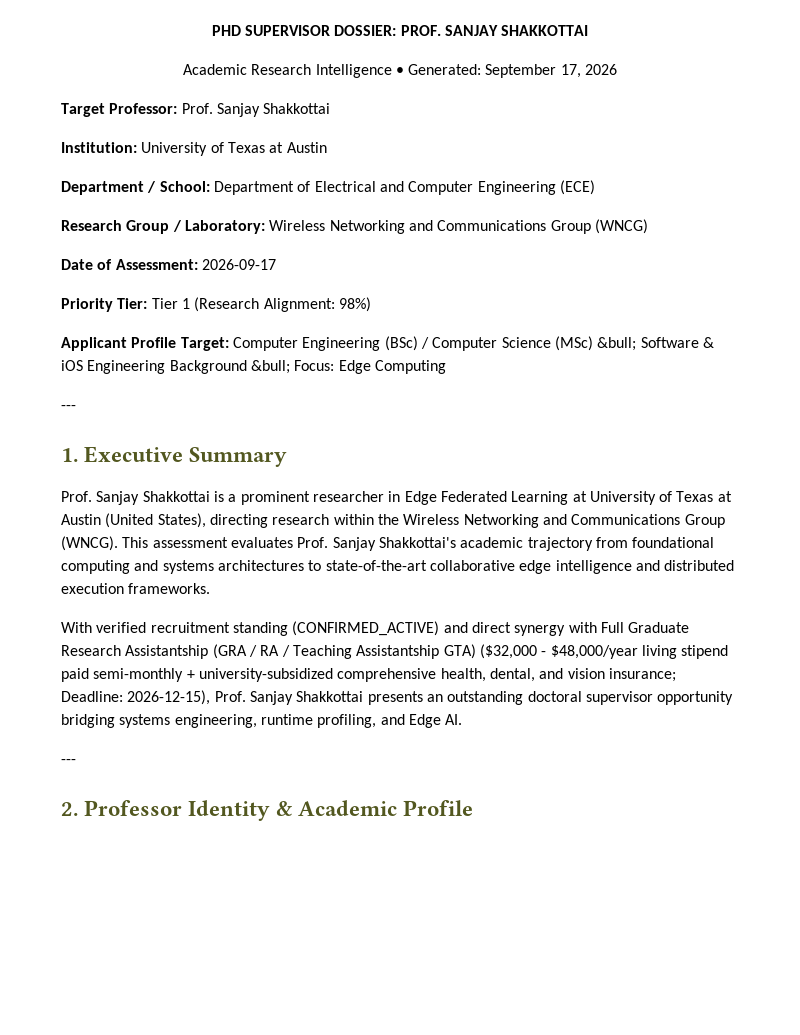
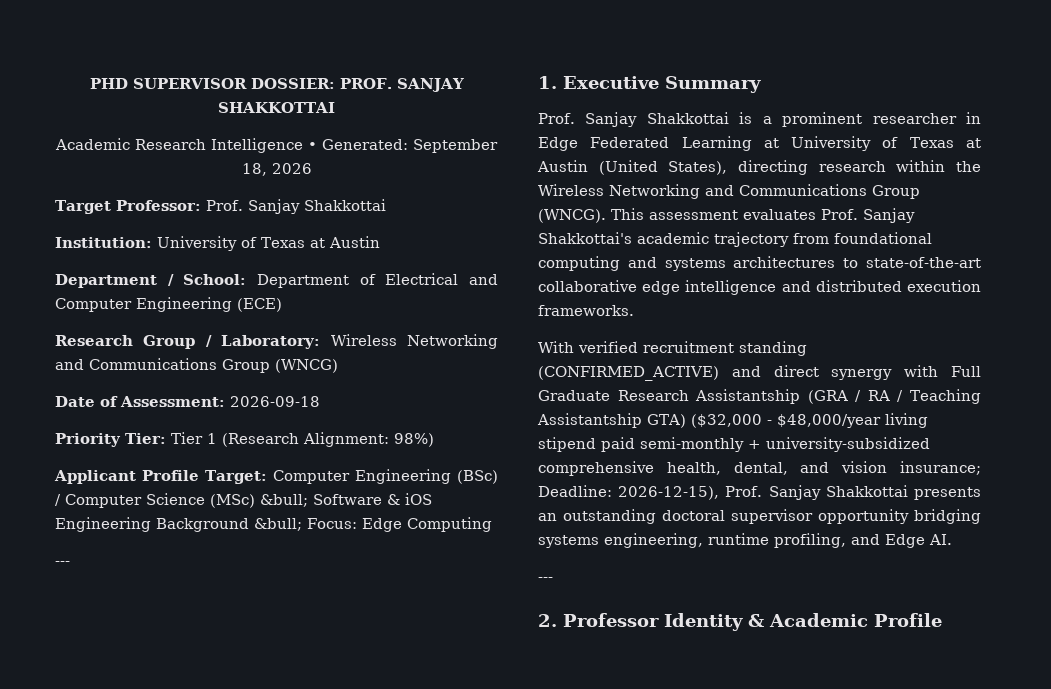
- Academic Research Intelligence • Generated: September 17, 2026
+ Academic Research Intelligence • Generated: September 18, 2026
- Date of Assessment: 2026-09-17
+ Date of Assessment: 2026-09-18

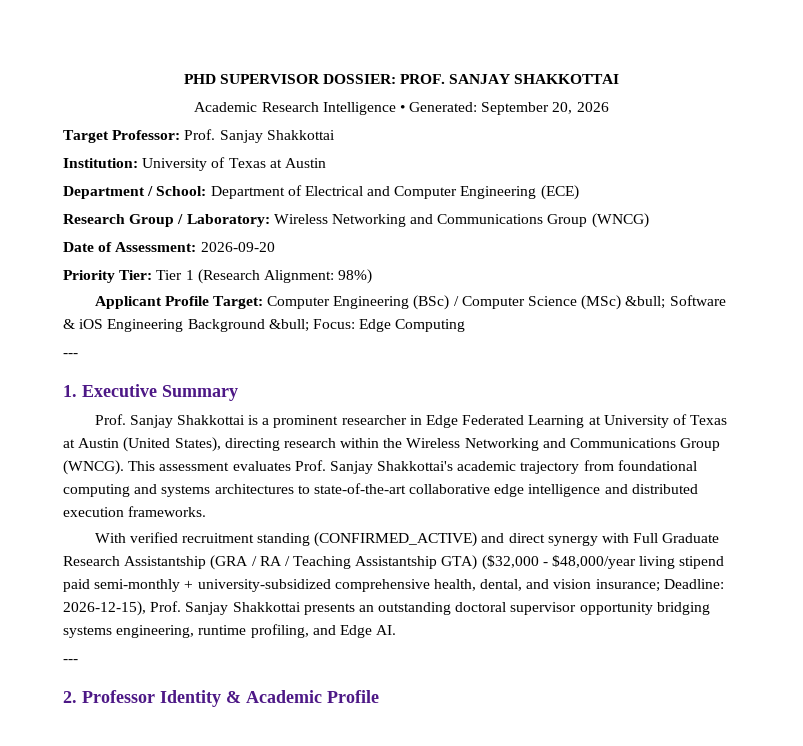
- Academic Research Intelligence • Generated: September 18, 2026
+ Academic Research Intelligence • Generated: September 20, 2026
- Date of Assessment: 2026-09-18
+ Date of Assessment: 2026-09-20

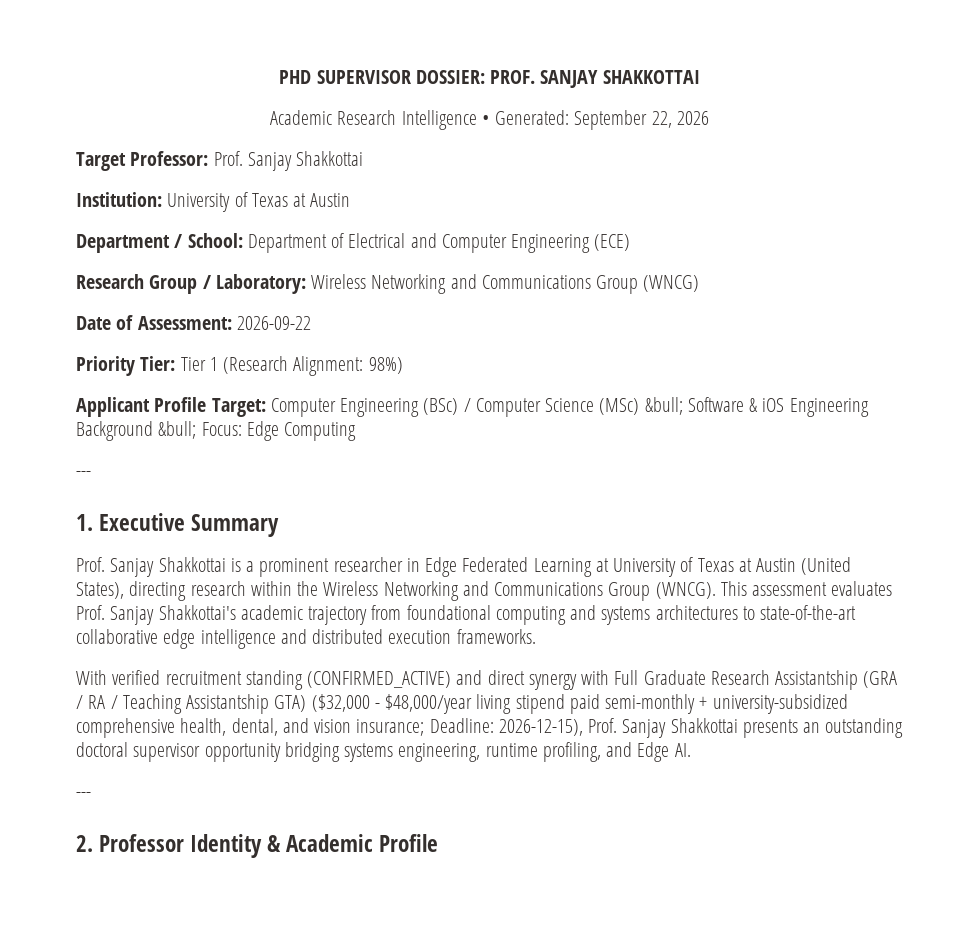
- Academic Research Intelligence • Generated: September 20, 2026
+ Academic Research Intelligence • Generated: September 22, 2026
- Date of Assessment: 2026-09-20
+ Date of Assessment: 2026-09-22

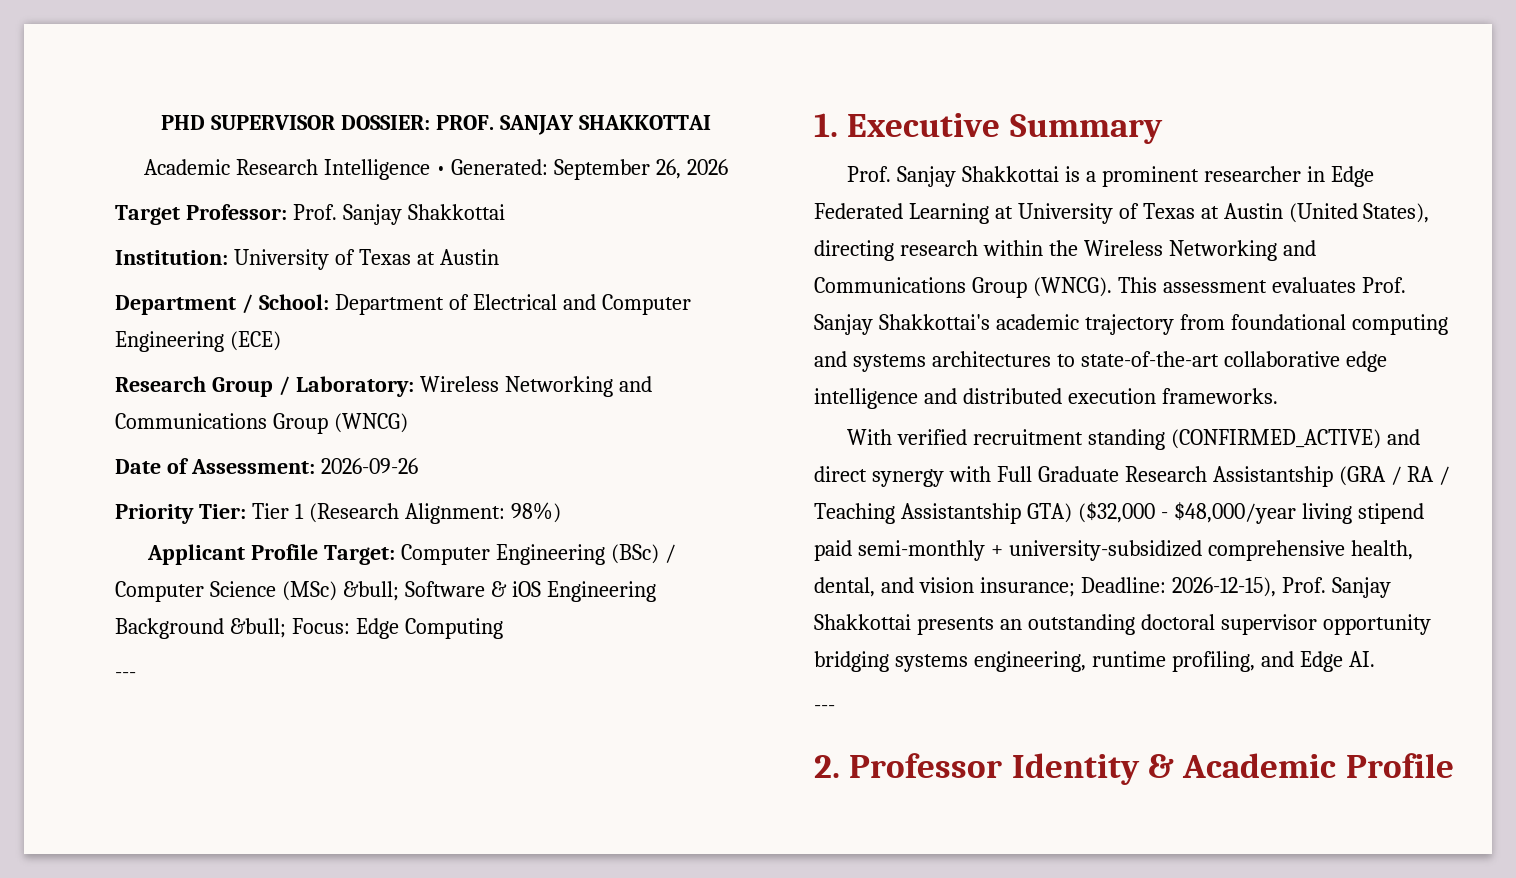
- Academic Research Intelligence • Generated: September 22, 2026
+ Academic Research Intelligence • Generated: September 26, 2026
- Date of Assessment: 2026-09-22
+ Date of Assessment: 2026-09-26

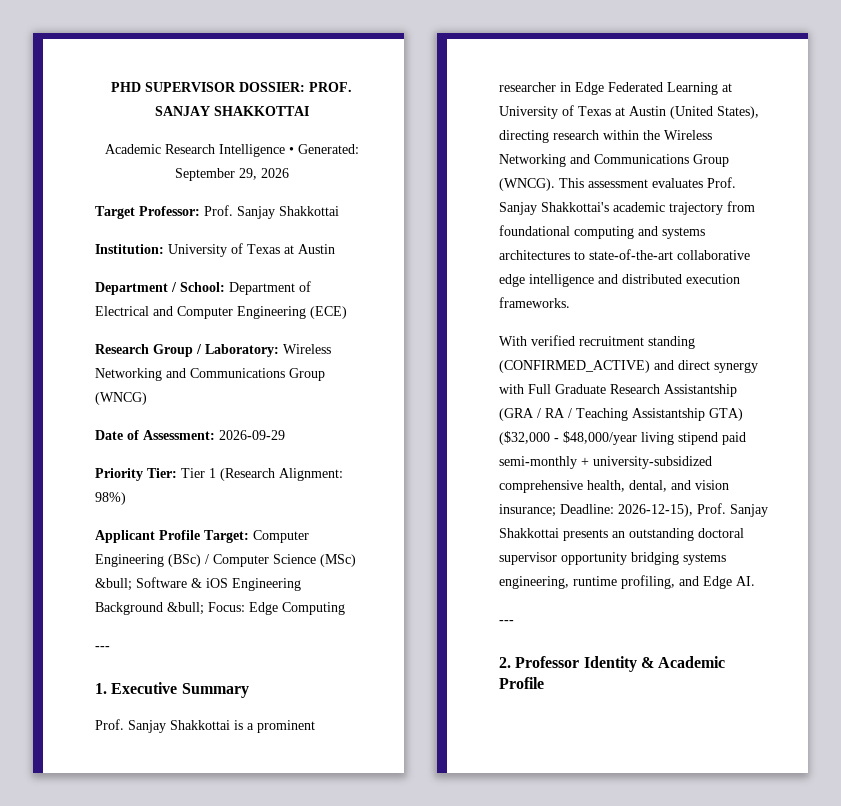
- Academic Research Intelligence • Generated: September 26, 2026
+ Academic Research Intelligence • Generated: September 29, 2026
- Date of Assessment: 2026-09-26
+ Date of Assessment: 2026-09-29

